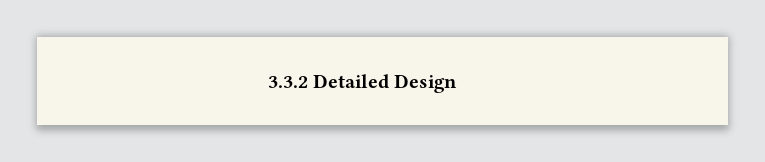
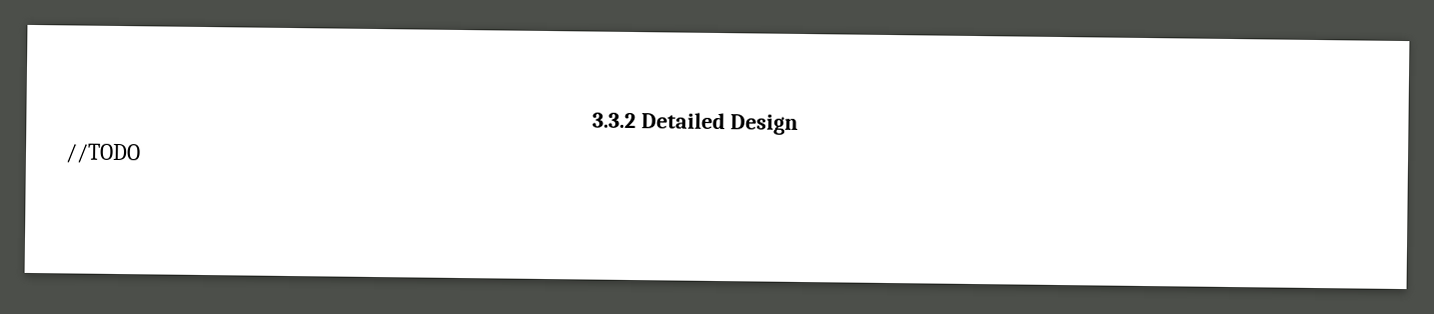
+ //TODO

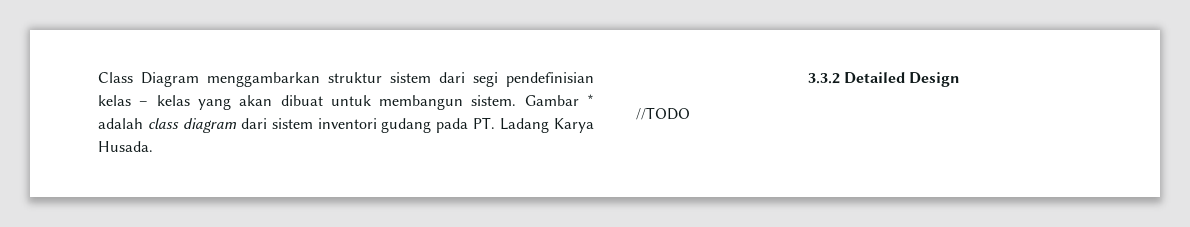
+ Class Diagram menggambarkan struktur sistem dari segi pendefinisian kelas – kelas yang akan dibuat untuk membangun sistem. Gambar * adalah class diagram dari sistem inventori gudang pada PT. Ladang Karya Husada.

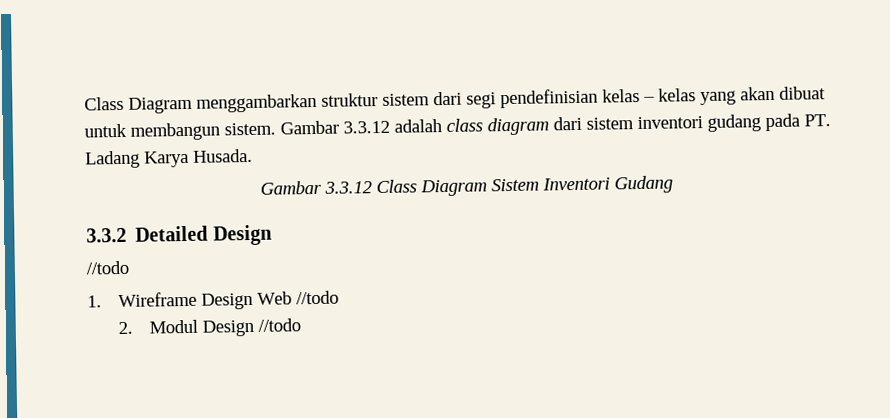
- Gambar * adalah class diagram dari sistem inventori gudang pada PT. Ladang Karya Husada.
+ Gambar 3.3.12 adalah class diagram dari sistem inventori gudang pada PT. Ladang Karya Husada.
+ Gambar 3.3.12 Class Diagram Sistem Inventori Gudang
  3.3.2 Detailed Design
- //TODO
+ //todo
+ 1. Wireframe Design Web //todo
+ 2. Modul Design //todo

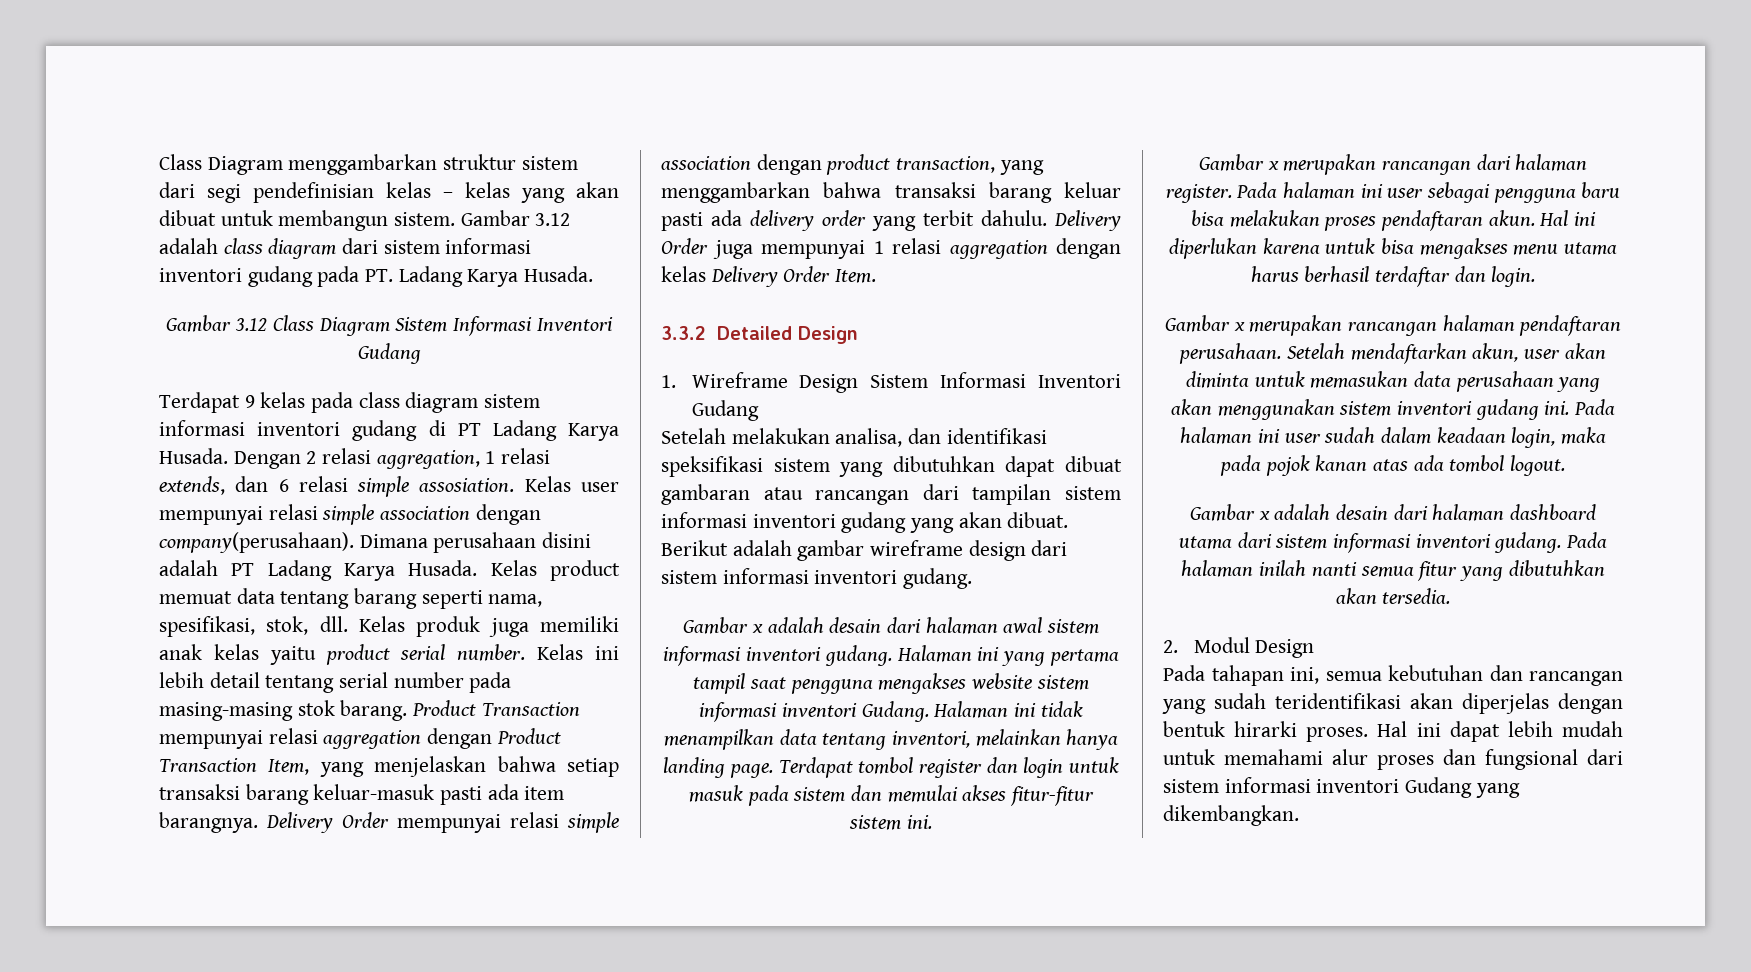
- Gambar 3.3.12 adalah class diagram dari sistem inventori gudang pada PT. Ladang Karya Husada.
+ Gambar 3.12 adalah class diagram dari sistem informasi inventori gudang pada PT. Ladang Karya Husada.
- Gambar 3.3.12 Class Diagram Sistem Inventori Gudang
+ Gambar 3.12 Class Diagram Sistem Informasi Inventori Gudang
+ Terdapat 9 kelas pada class diagram sistem informasi inventori gudang di PT Ladang Karya Husada. Dengan 2 relasi aggregation, 1 relasi extends, dan 6 relasi simple assosiation. Kelas user mempunyai relasi simple association dengan company(perusahaan). Dimana perusahaan disini adalah PT Ladang Karya Husada. Kelas product memuat data tentang barang seperti nama, spesifikasi, stok, dll. Kelas produk juga memiliki anak kelas yaitu product serial number. Kelas ini lebih detail tentang serial number pada masing-masing stok barang. Product Transaction mempunyai relasi aggregation dengan Product Transaction Item, yang menjelaskan bahwa setiap transaksi barang keluar-masuk pasti ada item barangnya. Delivery Order mempunyai relasi simple association dengan product transaction, yang menggambarkan bahwa transaksi barang keluar pasti ada delivery order yang terbit dahulu. Delivery Order juga mempunyai 1 relasi aggregation dengan kelas Delivery Order Item.
  3.3.2 Detailed Design
- //todo
- 1. Wireframe Design Web //todo
- 2. Modul Design //todo
+ 1. Wireframe Design Sistem Informasi Inventori Gudang
+ Setelah melakukan analisa, dan identifikasi speksifikasi sistem yang dibutuhkan dapat dibuat gambaran atau rancangan dari tampilan sistem informasi inventori gudang yang akan dibuat. Berikut adalah gambar wireframe design dari sistem informasi inventori gudang.
+ Gambar x adalah desain dari halaman awal sistem informasi inventori gudang. Halaman ini yang pertama tampil saat pengguna mengakses website sistem informasi inventori Gudang. Halaman ini tidak menampilkan data tentang inventori, melainkan hanya landing page. Terdapat tombol register dan login untuk masuk pada sistem dan memulai akses fitur-fitur sistem ini.
+ Gambar x merupakan rancangan dari halaman register. Pada halaman ini user sebagai pengguna baru bisa melakukan proses pendaftaran akun. Hal ini diperlukan karena untuk bisa mengakses menu utama harus berhasil terdaftar dan login.
+ Gambar x merupakan rancangan halaman pendaftaran perusahaan. Setelah mendaftarkan akun, user akan diminta untuk memasukan data perusahaan yang akan menggunakan sistem inventori gudang ini. Pada halaman ini user sudah dalam keadaan login, maka pada pojok kanan atas ada tombol logout.
+ Gambar x adalah desain dari halaman dashboard utama dari sistem informasi inventori gudang. Pada halaman inilah nanti semua fitur yang dibutuhkan akan tersedia.
+ 2. Modul Design
+ Pada tahapan ini, semua kebutuhan dan rancangan yang sudah teridentifikasi akan diperjelas dengan bentuk hirarki proses. Hal ini dapat lebih mudah untuk memahami alur proses dan fungsional dari sistem informasi inventori Gudang yang dikembangkan.

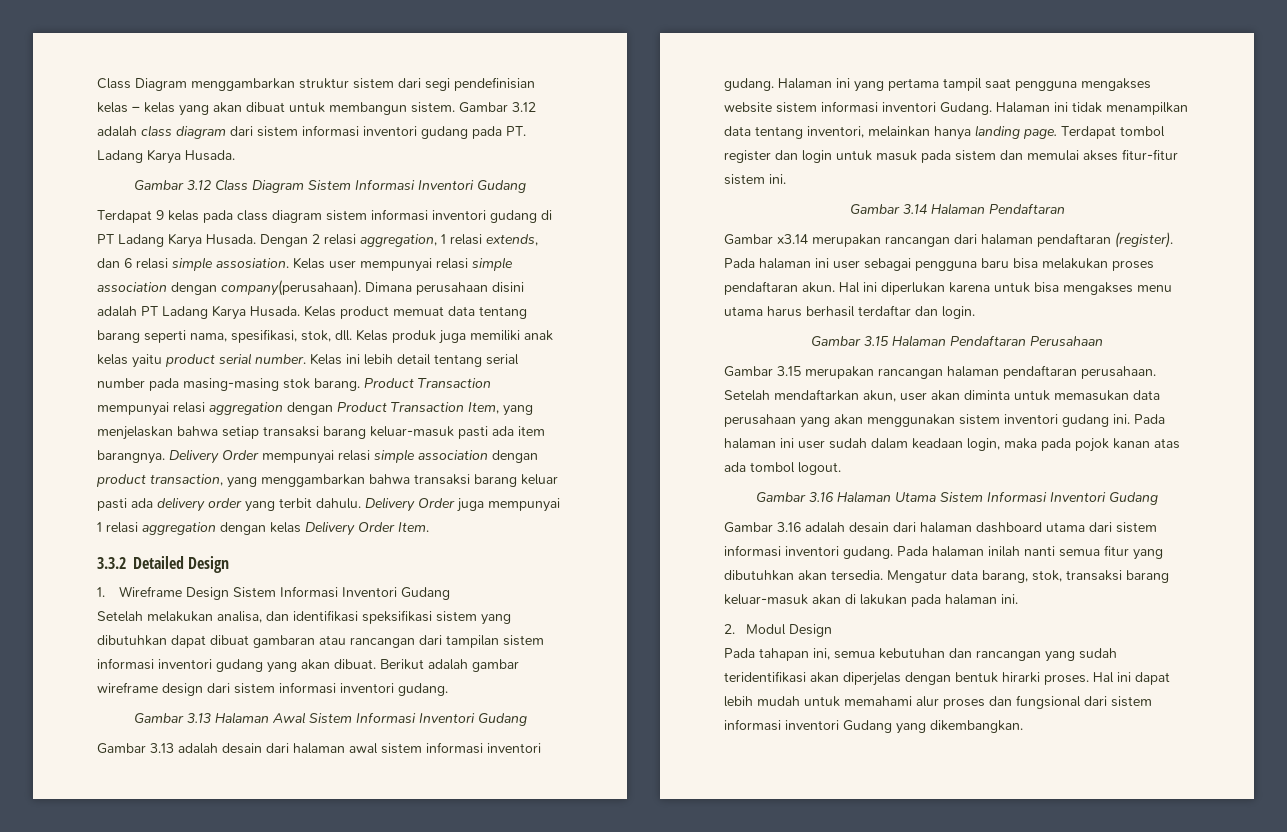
- Gambar x adalah desain dari halaman awal sistem informasi inventori gudang.
+ Gambar 3.13 Halaman Awal Sistem Informasi Inventori Gudang
+ Gambar 3.13 adalah desain dari halaman awal sistem informasi inventori gudang.
- Gambar x merupakan rancangan dari halaman register.
+ Gambar 3.14 Halaman Pendaftaran
+ Gambar x3.14 merupakan rancangan dari halaman pendaftaran (register).
- Gambar x merupakan rancangan halaman pendaftaran perusahaan.
+ Gambar 3.15 Halaman Pendaftaran Perusahaan
+ Gambar 3.15 merupakan rancangan halaman pendaftaran perusahaan.
- Gambar x adalah desain dari halaman dashboard utama dari sistem informasi inventori gudang.
+ Gambar 3.16 Halaman Utama Sistem Informasi Inventori Gudang
+ Gambar 3.16 adalah desain dari halaman dashboard utama dari sistem informasi inventori gudang.
+ Mengatur data barang, stok, transaksi barang keluar-masuk akan di lakukan pada halaman ini.

